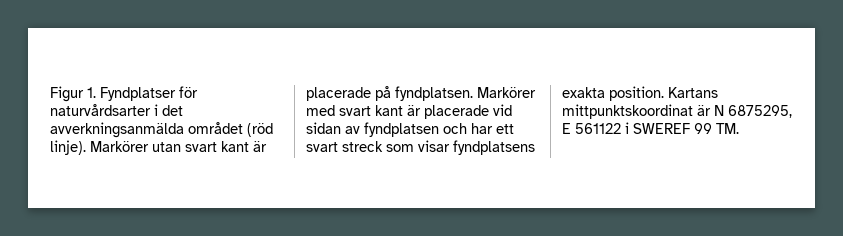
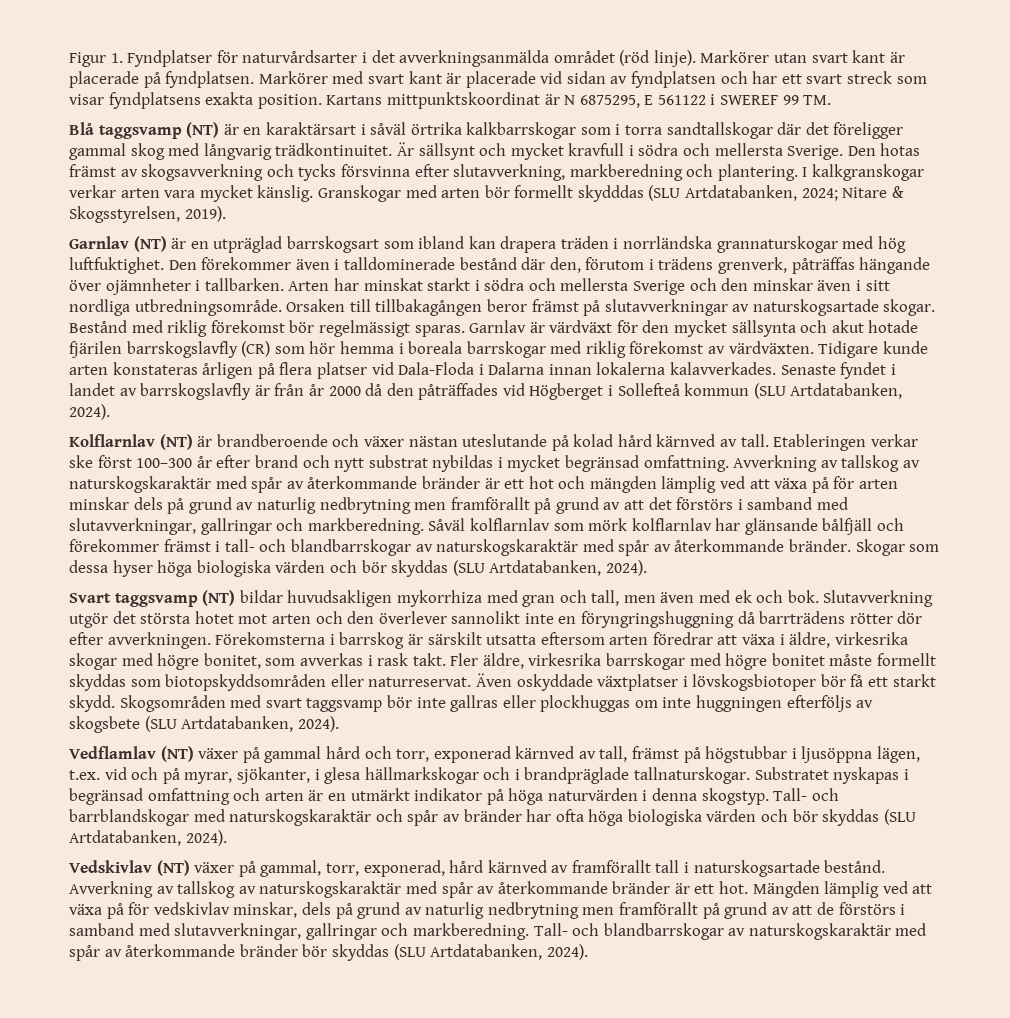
+ Blå taggsvamp (NT) är en karaktärsart i såväl örtrika kalkbarrskogar som i torra sandtallskogar där det föreligger gammal skog med långvarig trädkontinuitet. Är sällsynt och mycket kravfull i södra och mellersta Sverige. Den hotas främst av skogsavverkning och tycks försvinna efter slutavverkning, markberedning och plantering. I kalkgranskogar verkar arten vara mycket känslig. Granskogar med arten bör formellt skydddas (SLU Artdatabanken, 2024; Nitare & Skogsstyrelsen, 2019).
+ Garnlav (NT) är en utpräglad barrskogsart som ibland kan drapera träden i norrländska grannaturskogar med hög luftfuktighet. Den förekommer även i talldominerade bestånd där den, förutom i trädens grenverk, påträffas hängande över ojämnheter i tallbarken. Arten har minskat starkt i södra och mellersta Sverige och den minskar även i sitt nordliga utbredningsområde. Orsaken till tillbakagången beror främst på slutavverkningar av naturskogsartade skogar. Bestånd med riklig förekomst bör regelmässigt sparas. Garnlav är värdväxt för den mycket sällsynta och akut hotade fjärilen barrskogslavfly (CR) som hör hemma i boreala barrskogar med riklig förekomst av värdväxten. Tidigare kunde arten konstateras årligen på flera platser vid Dala-Floda i Dalarna innan lokalerna kalavverkades. Senaste fyndet i landet av barrskogslavfly är från år 2000 då den påträffades vid Högberget i Sollefteå kommun (SLU Artdatabanken, 2024).
+ Kolflarnlav (NT) är brandberoende och växer nästan uteslutande på kolad hård kärnved av tall. Etableringen verkar ske först 100–300 år efter brand och nytt substrat nybildas i mycket begränsad omfattning. Avverkning av tallskog av naturskogskaraktär med spår av återkommande bränder är ett hot och mängden lämplig ved att växa på för arten minskar dels på grund av naturlig nedbrytning men framförallt på grund av att det förstörs i samband med slutavverkningar, gallringar och markberedning. Såväl kolflarnlav som mörk kolflarnlav har glänsande bålfjäll och förekommer främst i tall- och blandbarrskogar av naturskogskaraktär med spår av återkommande bränder. Skogar som dessa hyser höga biologiska värden och bör skyddas (SLU Artdatabanken, 2024).
+ Svart taggsvamp (NT) bildar huvudsakligen mykorrhiza med gran och tall, men även med ek och bok. Slutavverkning utgör det största hotet mot arten och den överlever sannolikt inte en föryngringshuggning då barrträdens rötter dör efter avverkningen. Förekomsterna i barrskog är särskilt utsatta eftersom arten föredrar att växa i äldre, virkesrika skogar med högre bonitet, som avverkas i rask takt. Fler äldre, virkesrika barrskogar med högre bonitet måste formellt skyddas som biotopskyddsområden eller naturreservat. Även oskyddade växtplatser i lövskogsbiotoper bör få ett starkt skydd. Skogsområden med svart taggsvamp bör inte gallras eller plockhuggas om inte huggningen efterföljs av skogsbete (SLU Artdatabanken, 2024).
+ Vedflamlav (NT) växer på gammal hård och torr, exponerad kärnved av tall, främst på högstubbar i ljusöppna lägen, t.ex. vid och på myrar, sjökanter, i glesa hällmarkskogar och i brandpräglade tallnaturskogar. Substratet nyskapas i begränsad omfattning och arten är en utmärkt indikator på höga naturvärden i denna skogstyp. Tall- och barrblandskogar med naturskogskaraktär och spår av bränder har ofta höga biologiska värden och bör skyddas (SLU Artdatabanken, 2024).
+ Vedskivlav (NT) växer på gammal, torr, exponerad, hård kärnved av framförallt tall i naturskogsartade bestånd. Avverkning av tallskog av naturskogskaraktär med spår av återkommande bränder är ett hot. Mängden lämplig ved att växa på för vedskivlav minskar, dels på grund av naturlig nedbrytning men framförallt på grund av att de förstörs i samband med slutavverkningar, gallringar och markberedning. Tall- och blandbarrskogar av naturskogskaraktär med spår av återkommande bränder bör skyddas (SLU Artdatabanken, 2024).

